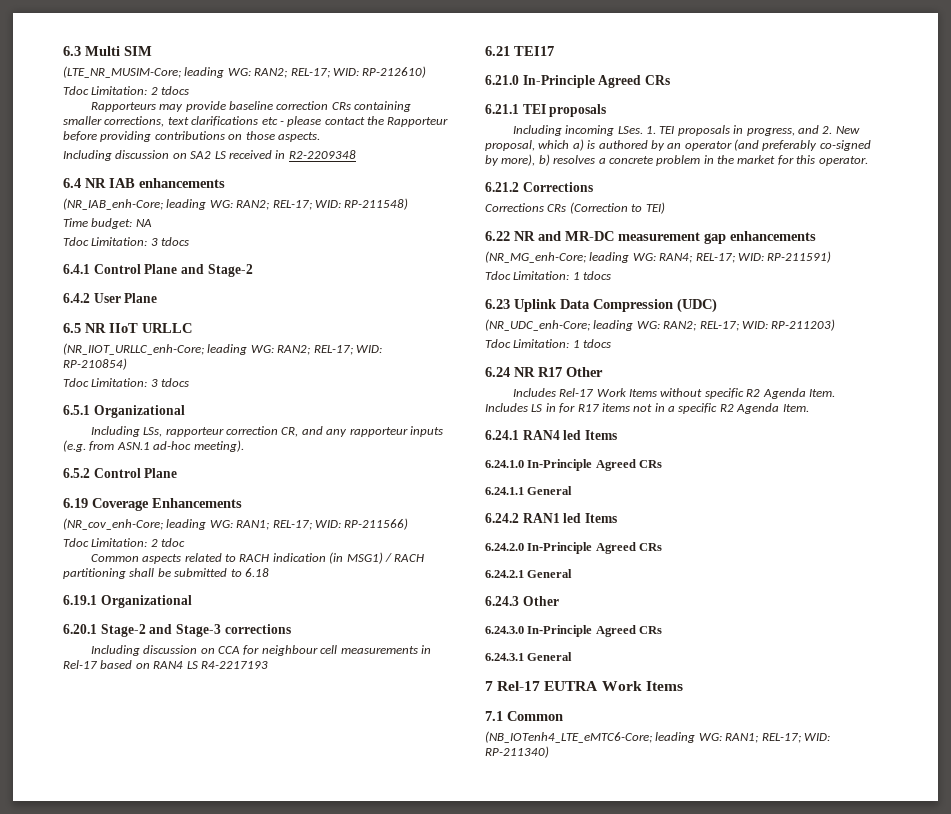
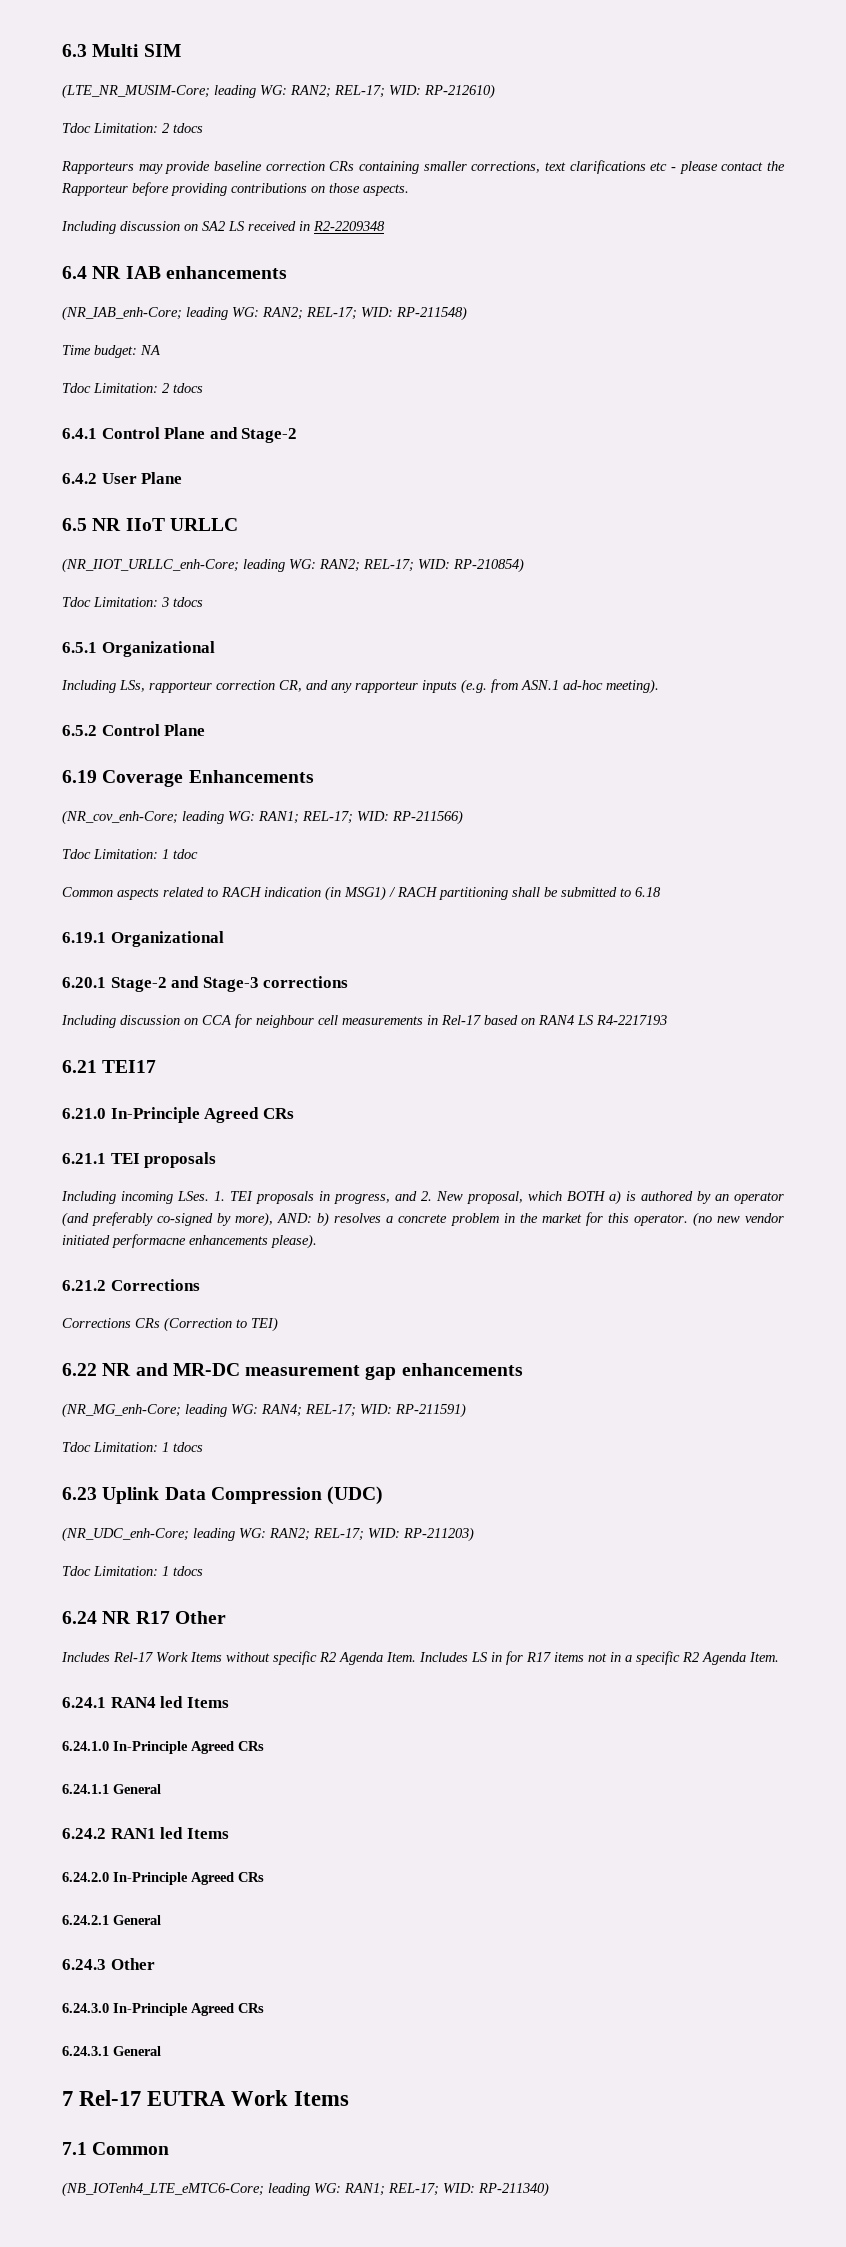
  Time budget: NA
- Tdoc Limitation: 3 tdocs
+ Tdoc Limitation: 2 tdocs
- Tdoc Limitation: 2 tdoc
+ Tdoc Limitation: 1 tdoc
- 1. TEI proposals in progress, and 2. New proposal, which a) is authored by an operator (and preferably co-signed by more), b) resolves a concrete problem in the market for this operator.
+ 1. TEI proposals in progress, and 2. New proposal, which BOTH a) is authored by an operator (and preferably co-signed by more), AND: b) resolves a concrete problem in the market for this operator. (no new vendor initiated performacne enhancements please).

